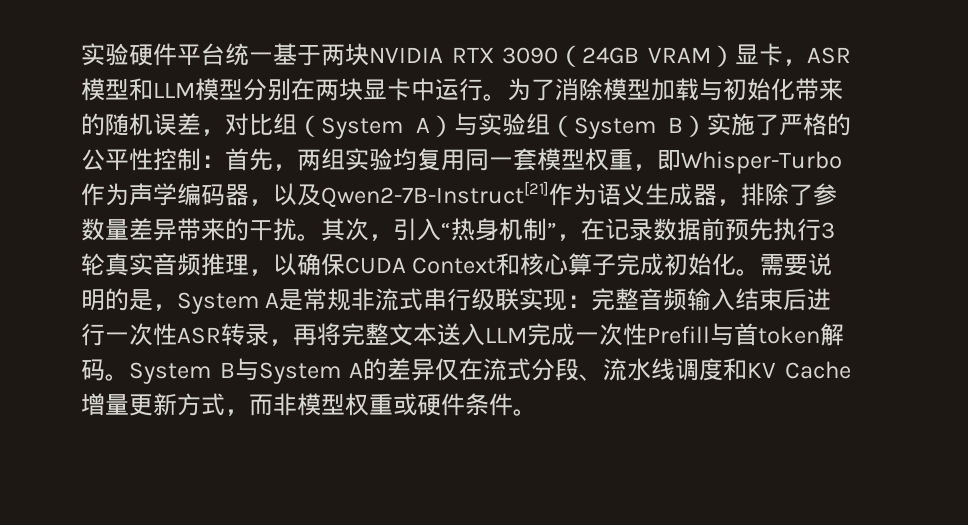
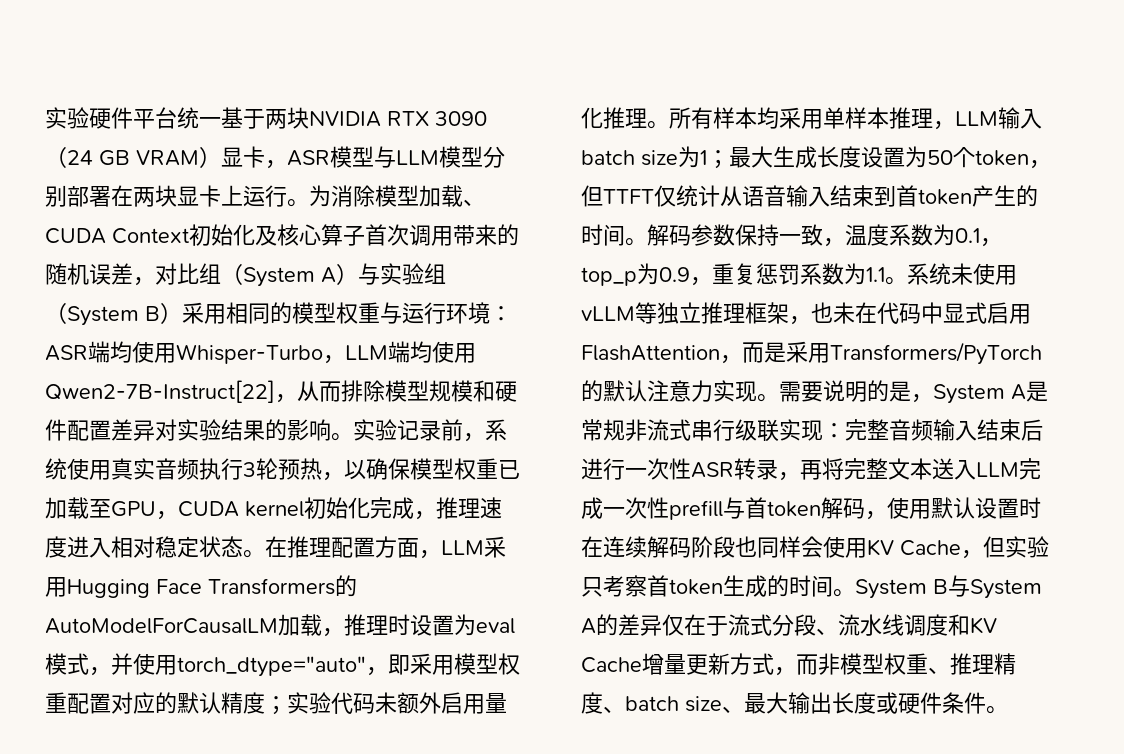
- 实验硬件平台统一基于两块NVIDIA RTX 3090（24GB VRAM）显卡，ASR模型和LLM模型分别在两块显卡中运行。
+ 实验硬件平台统一基于两块NVIDIA RTX 3090（24 GB VRAM）显卡，ASR模型与LLM模型分别部署在两块显卡上运行。
- 为了消除模型加载与初始化带来的随机误差，对比组（System A）与实验组（System B）实施了严格的公平性控制：首先，两组实验均复用同一套模型权重，即Whisper-Turbo作为声学编码器，以及Qwen2-7B-Instruct[21]作为语义生成器，排除了参数量差异带来的干扰。其次，引入“热身机制”，在记录数据前预先执行3轮真实音频推理，以确保CUDA Context和核心算子完成初始化。
+ 为消除模型加载、CUDA Context初始化及核心算子首次调用带来的随机误差，对比组（System A）与实验组（System B）采用相同的模型权重与运行环境：ASR端均使用Whisper-Turbo，LLM端均使用Qwen2-7B-Instruct[22]，从而排除模型规模和硬件配置差异对实验结果的影响。实验记录前，系统使用真实音频执行3轮预热，以确保模型权重已加载至GPU，CUDA kernel初始化完成，推理速度进入相对稳定状态。在推理配置方面，LLM采用Hugging Face Transformers的AutoModelForCausalLM加载，推理时设置为eval模式，并使用torch_dtype="auto"，即采用模型权重配置对应的默认精度；实验代码未额外启用量化推理。所有样本均采用单样本推理，LLM输入batch size为1；最大生成长度设置为50个token，但TTFT仅统计从语音输入结束到首token产生的时间。解码参数保持一致，温度系数为0.1，top_p为0.9，重复惩罚系数为1.1。系统未使用vLLM等独立推理框架，也未在代码中显式启用FlashAttention，而是采用Transformers/PyTorch的默认注意力实现。
- 需要说明的是，System A是常规非流式串行级联实现：完整音频输入结束后进行一次性ASR转录，再将完整文本送入LLM完成一次性Prefill与首token解码。
+ 需要说明的是，System A是常规非流式串行级联实现：完整音频输入结束后进行一次性ASR转录，再将完整文本送入LLM完成一次性prefill与首token解码，使用默认设置时在连续解码阶段也同样会使用KV Cache，但实验只考察首token生成的时间。
- System B与System A的差异仅在流式分段、流水线调度和KV Cache增量更新方式，而非模型权重或硬件条件。
+ System B与System A的差异仅在于流式分段、流水线调度和KV Cache增量更新方式，而非模型权重、推理精度、batch size、最大输出长度或硬件条件。

